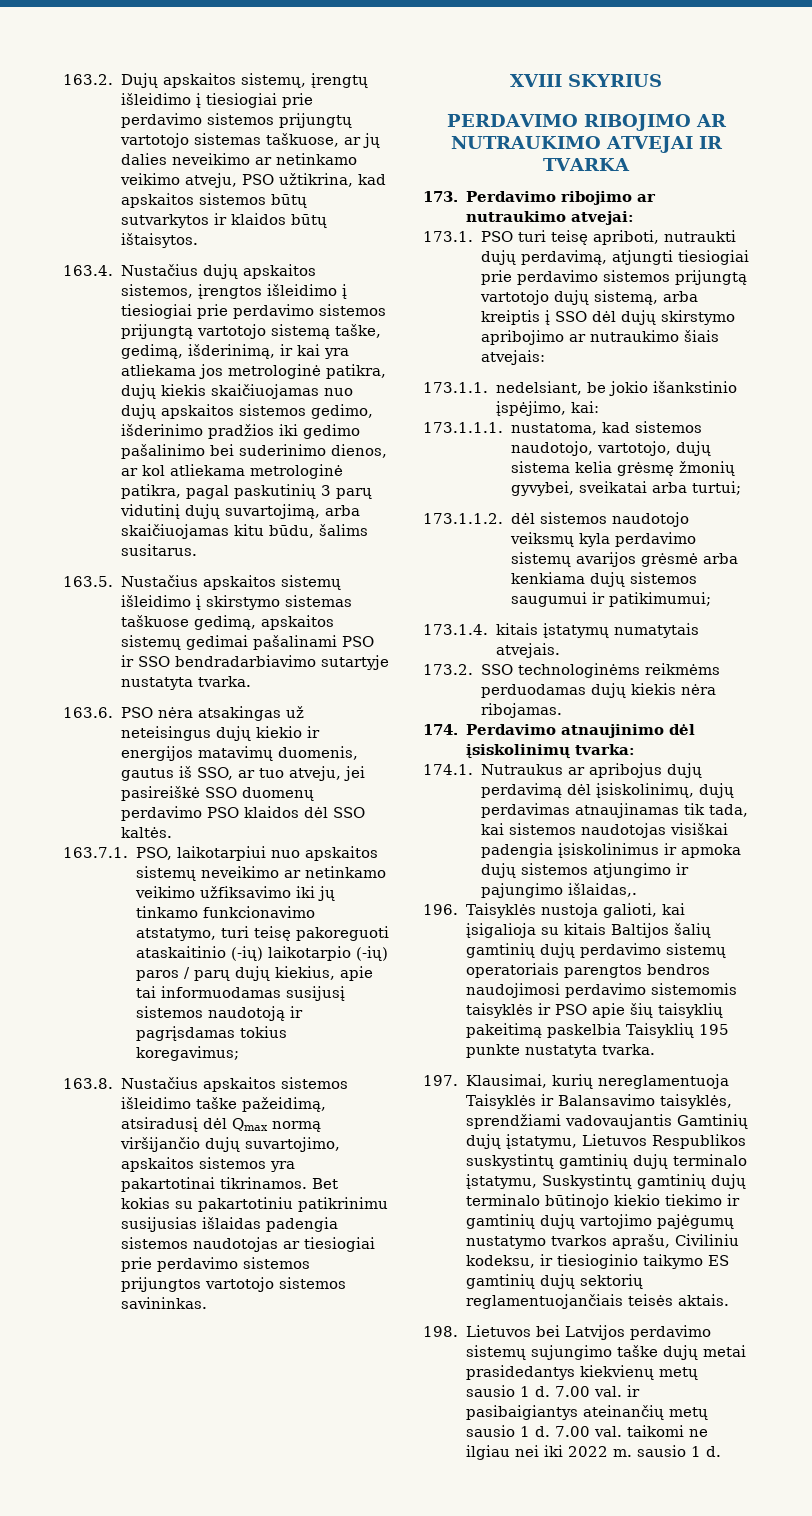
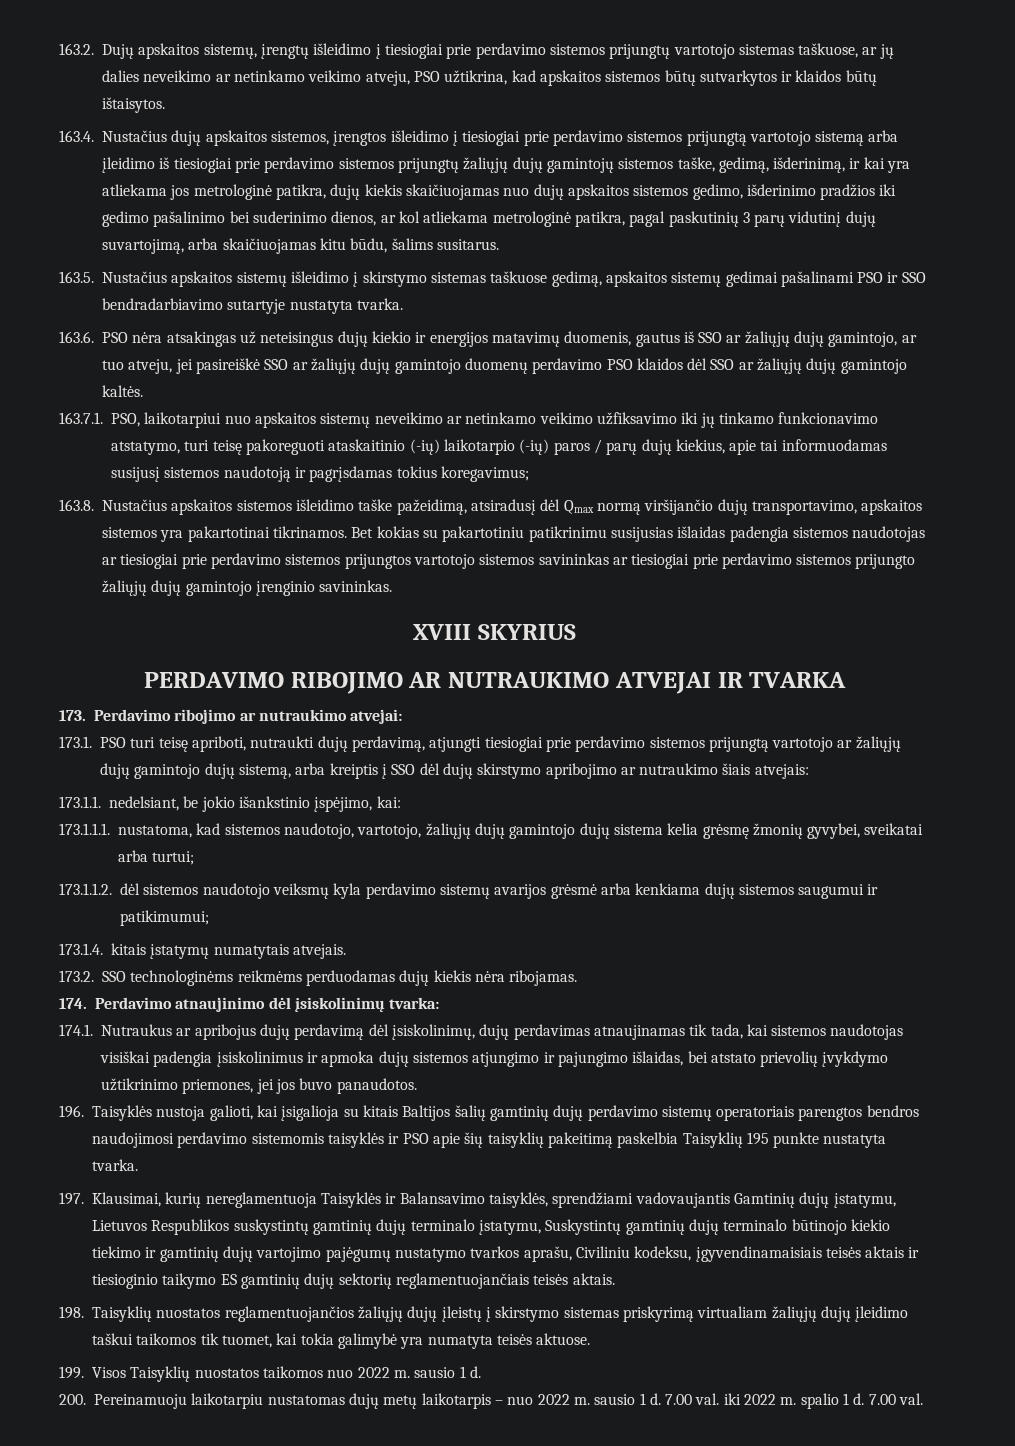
- 163.4. Nustačius dujų apskaitos sistemos, įrengtos išleidimo į tiesiogiai prie perdavimo sistemos prijungtą vartotojo sistemą taške, gedimą, išderinimą, ir kai yra atliekama jos metrologinė patikra, dujų kiekis skaičiuojamas nuo dujų apskaitos sistemos gedimo, išderinimo pradžios iki gedimo pašalinimo bei suderinimo dienos, ar kol atliekama metrologinė patikra, pagal paskutinių 3 parų vidutinį dujų suvartojimą, arba skaičiuojamas kitu būdu, šalims susitarus.
+ 163.4. Nustačius dujų apskaitos sistemos, įrengtos išleidimo į tiesiogiai prie perdavimo sistemos prijungtą vartotojo sistemą arba įleidimo iš tiesiogiai prie perdavimo sistemos prijungtų žaliųjų dujų gamintojų sistemos taške, gedimą, išderinimą, ir kai yra atliekama jos metrologinė patikra, dujų kiekis skaičiuojamas nuo dujų apskaitos sistemos gedimo, išderinimo pradžios iki gedimo pašalinimo bei suderinimo dienos, ar kol atliekama metrologinė patikra, pagal paskutinių 3 parų vidutinį dujų suvartojimą, arba skaičiuojamas kitu būdu, šalims susitarus.
- 163.6. PSO nėra atsakingas už neteisingus dujų kiekio ir energijos matavimų duomenis, gautus iš SSO, ar tuo atveju, jei pasireiškė SSO duomenų perdavimo PSO klaidos dėl SSO kaltės.
+ 163.6. PSO nėra atsakingas už neteisingus dujų kiekio ir energijos matavimų duomenis, gautus iš SSO ar žaliųjų dujų gamintojo, ar tuo atveju, jei pasireiškė SSO ar žaliųjų dujų gamintojo duomenų perdavimo PSO klaidos dėl SSO ar žaliųjų dujų gamintojo kaltės.
- 163.8. Nustačius apskaitos sistemos išleidimo taške pažeidimą, atsiradusį dėl Qmax normą viršijančio dujų suvartojimo, apskaitos sistemos yra pakartotinai tikrinamos.
+ 163.8. Nustačius apskaitos sistemos išleidimo taške pažeidimą, atsiradusį dėl Qmax normą viršijančio dujų transportavimo, apskaitos sistemos yra pakartotinai tikrinamos.
- Bet kokias su pakartotiniu patikrinimu susijusias išlaidas padengia sistemos naudotojas ar tiesiogiai prie perdavimo sistemos prijungtos vartotojo sistemos savininkas.
+ Bet kokias su pakartotiniu patikrinimu susijusias išlaidas padengia sistemos naudotojas ar tiesiogiai prie perdavimo sistemos prijungtos vartotojo sistemos savininkas ar tiesiogiai prie perdavimo sistemos prijungto žaliųjų dujų gamintojo įrenginio savininkas.
- 173.1. PSO turi teisę apriboti, nutraukti dujų perdavimą, atjungti tiesiogiai prie perdavimo sistemos prijungtą vartotojo dujų sistemą, arba kreiptis į SSO dėl dujų skirstymo apribojimo ar nutraukimo šiais atvejais:
+ 173.1. PSO turi teisę apriboti, nutraukti dujų perdavimą, atjungti tiesiogiai prie perdavimo sistemos prijungtą vartotojo ar žaliųjų dujų gamintojo dujų sistemą, arba kreiptis į SSO dėl dujų skirstymo apribojimo ar nutraukimo šiais atvejais:
- 173.1.1.1. nustatoma, kad sistemos naudotojo, vartotojo, dujų sistema kelia grėsmę žmonių gyvybei, sveikatai arba turtui;
+ 173.1.1.1. nustatoma, kad sistemos naudotojo, vartotojo, žaliųjų dujų gamintojo dujų sistema kelia grėsmę žmonių gyvybei, sveikatai arba turtui;
- 174.1. Nutraukus ar apribojus dujų perdavimą dėl įsiskolinimų, dujų perdavimas atnaujinamas tik tada, kai sistemos naudotojas visiškai padengia įsiskolinimus ir apmoka dujų sistemos atjungimo ir pajungimo išlaidas,.
+ 174.1. Nutraukus ar apribojus dujų perdavimą dėl įsiskolinimų, dujų perdavimas atnaujinamas tik tada, kai sistemos naudotojas visiškai padengia įsiskolinimus ir apmoka dujų sistemos atjungimo ir pajungimo išlaidas, bei atstato prievolių įvykdymo užtikrinimo priemones, jei jos buvo panaudotos.
- 197. Klausimai, kurių nereglamentuoja Taisyklės ir Balansavimo taisyklės, sprendžiami vadovaujantis Gamtinių dujų įstatymu, Lietuvos Respublikos suskystintų gamtinių dujų terminalo įstatymu, Suskystintų gamtinių dujų terminalo būtinojo kiekio tiekimo ir gamtinių dujų vartojimo pajėgumų nustatymo tvarkos aprašu, Civiliniu kodeksu, ir tiesioginio taikymo ES gamtinių dujų sektorių reglamentuojančiais teisės aktais.
+ 197. Klausimai, kurių nereglamentuoja Taisyklės ir Balansavimo taisyklės, sprendžiami vadovaujantis Gamtinių dujų įstatymu, Lietuvos Respublikos suskystintų gamtinių dujų terminalo įstatymu, Suskystintų gamtinių dujų terminalo būtinojo kiekio tiekimo ir gamtinių dujų vartojimo pajėgumų nustatymo tvarkos aprašu, Civiliniu kodeksu, įgyvendinamaisiais teisės aktais ir tiesioginio taikymo ES gamtinių dujų sektorių reglamentuojančiais teisės aktais.
- 198. Lietuvos bei Latvijos perdavimo sistemų sujungimo taške dujų metai prasidedantys kiekvienų metų sausio 1 d. 7.00 val. ir pasibaigiantys ateinančių metų sausio 1 d. 7.00 val. taikomi ne ilgiau nei iki 2022 m. sausio 1 d.
+ 198. Taisyklių nuostatos reglamentuojančios žaliųjų dujų įleistų į skirstymo sistemas priskyrimą virtualiam žaliųjų dujų įleidimo taškui taikomos tik tuomet, kai tokia galimybė yra numatyta teisės aktuose.
+ 199. Visos Taisyklių nuostatos taikomos nuo 2022 m. sausio 1 d.
+ 200. Pereinamuoju laikotarpiu nustatomas dujų metų laikotarpis – nuo 2022 m. sausio 1 d. 7.00 val. iki 2022 m. spalio 1 d. 7.00 val.

